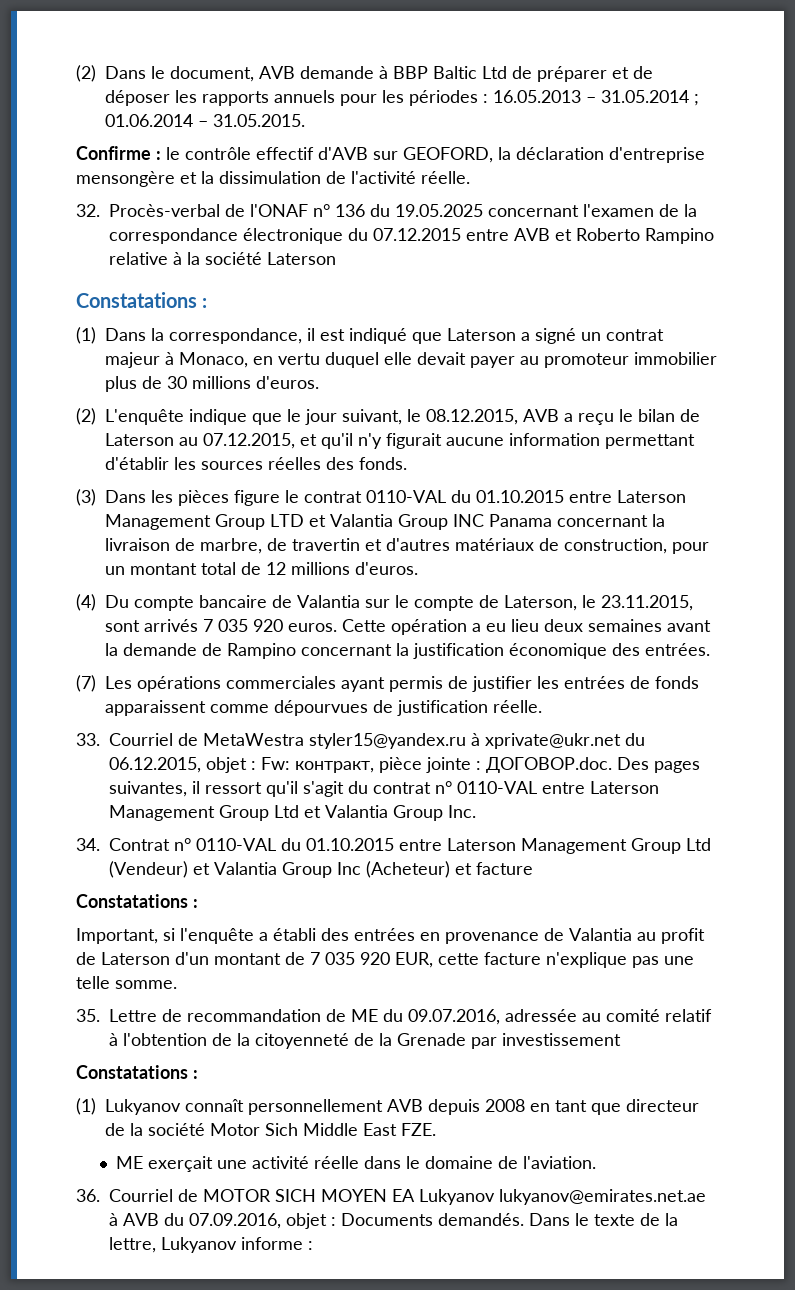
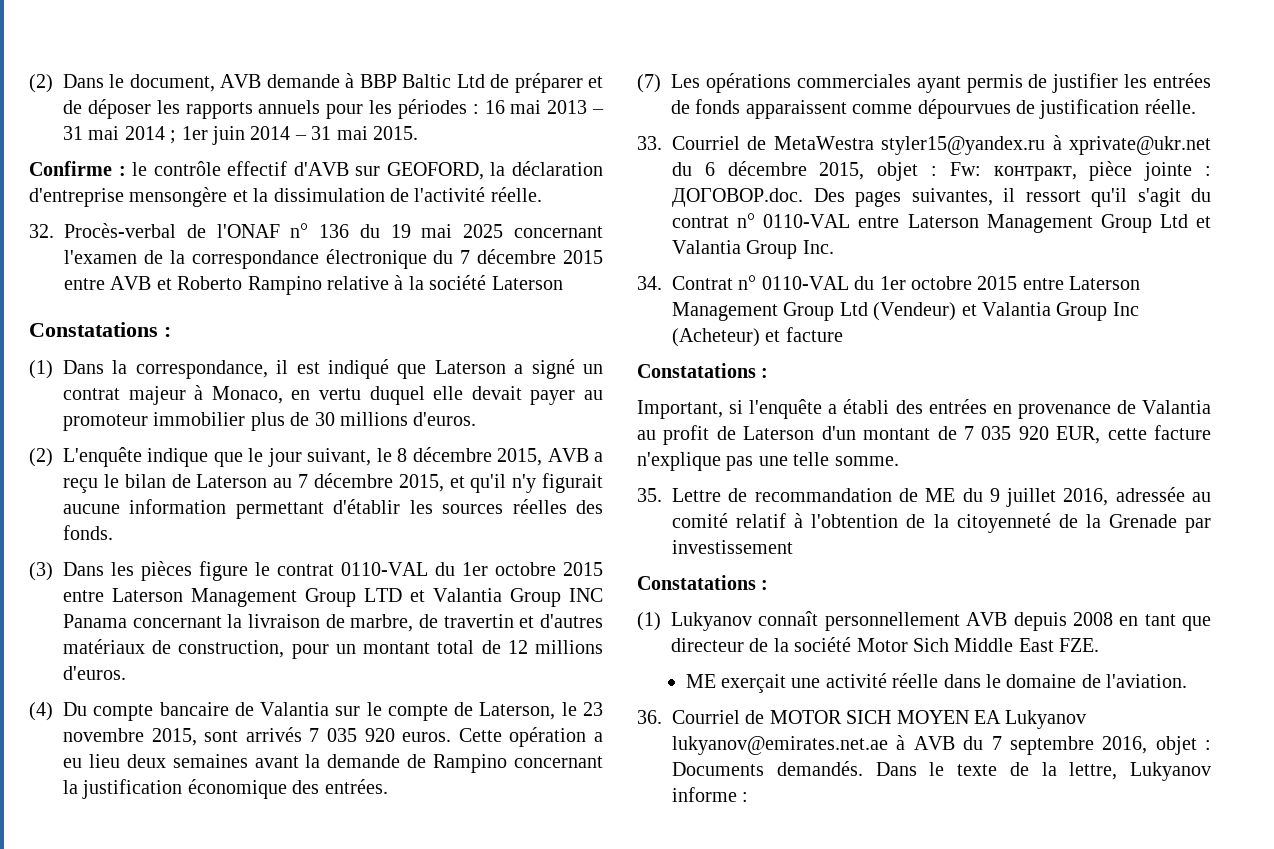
- (2) Dans le document, AVB demande à BBP Baltic Ltd de préparer et de déposer les rapports annuels pour les périodes : 16.05.2013 – 31.05.2014 ; 01.06.2014 – 31.05.2015.
+ (2) Dans le document, AVB demande à BBP Baltic Ltd de préparer et de déposer les rapports annuels pour les périodes : 16 mai 2013 – 31 mai 2014 ; 1er juin 2014 – 31 mai 2015.
- 32. Procès-verbal de l'ONAF n° 136 du 19.05.2025 concernant l'examen de la correspondance électronique du 07.12.2015 entre AVB et Roberto Rampino relative à la société Laterson
+ 32. Procès-verbal de l'ONAF n° 136 du 19 mai 2025 concernant l'examen de la correspondance électronique du 7 décembre 2015 entre AVB et Roberto Rampino relative à la société Laterson
- (2) L'enquête indique que le jour suivant, le 08.12.2015, AVB a reçu le bilan de Laterson au 07.12.2015, et qu'il n'y figurait aucune information permettant d'établir les sources réelles des fonds.
+ (2) L'enquête indique que le jour suivant, le 8 décembre 2015, AVB a reçu le bilan de Laterson au 7 décembre 2015, et qu'il n'y figurait aucune information permettant d'établir les sources réelles des fonds.
- (3) Dans les pièces figure le contrat 0110-VAL du 01.10.2015 entre Laterson Management Group LTD et Valantia Group INC Panama concernant la livraison de marbre, de travertin et d'autres matériaux de construction, pour un montant total de 12 millions d'euros.
+ (3) Dans les pièces figure le contrat 0110-VAL du 1er octobre 2015 entre Laterson Management Group LTD et Valantia Group INC Panama concernant la livraison de marbre, de travertin et d'autres matériaux de construction, pour un montant total de 12 millions d'euros.
- (4) Du compte bancaire de Valantia sur le compte de Laterson, le 23.11.2015, sont arrivés 7 035 920 euros.
+ (4) Du compte bancaire de Valantia sur le compte de Laterson, le 23 novembre 2015, sont arrivés 7 035 920 euros.
- 33. Courriel de MetaWestra styler15@yandex.ru à xprivate@ukr.net du 06.12.2015, objet : Fw: контракт, pièce jointe : ДОГОВОР.doc. Des pages suivantes, il ressort qu'il s'agit du contrat n° 0110-VAL entre Laterson Management Group Ltd et Valantia Group Inc.
+ 33. Courriel de MetaWestra styler15@yandex.ru à xprivate@ukr.net du 6 décembre 2015, objet : Fw: контракт, pièce jointe : ДОГОВОР.doc. Des pages suivantes, il ressort qu'il s'agit du contrat n° 0110-VAL entre Laterson Management Group Ltd et Valantia Group Inc.
- 34. Contrat n° 0110-VAL du 01.10.2015 entre Laterson Management Group Ltd (Vendeur) et Valantia Group Inc (Acheteur) et facture
+ 34. Contrat n° 0110-VAL du 1er octobre 2015 entre Laterson Management Group Ltd (Vendeur) et Valantia Group Inc (Acheteur) et facture
- 35. Lettre de recommandation de ME du 09.07.2016, adressée au comité relatif à l'obtention de la citoyenneté de la Grenade par investissement
+ 35. Lettre de recommandation de ME du 9 juillet 2016, adressée au comité relatif à l'obtention de la citoyenneté de la Grenade par investissement
- 36. Courriel de MOTOR SICH MOYEN EA Lukyanov lukyanov@emirates.net.ae à AVB du 07.09.2016, objet : Documents demandés.
+ 36. Courriel de MOTOR SICH MOYEN EA Lukyanov lukyanov@emirates.net.ae à AVB du 7 septembre 2016, objet : Documents demandés.

